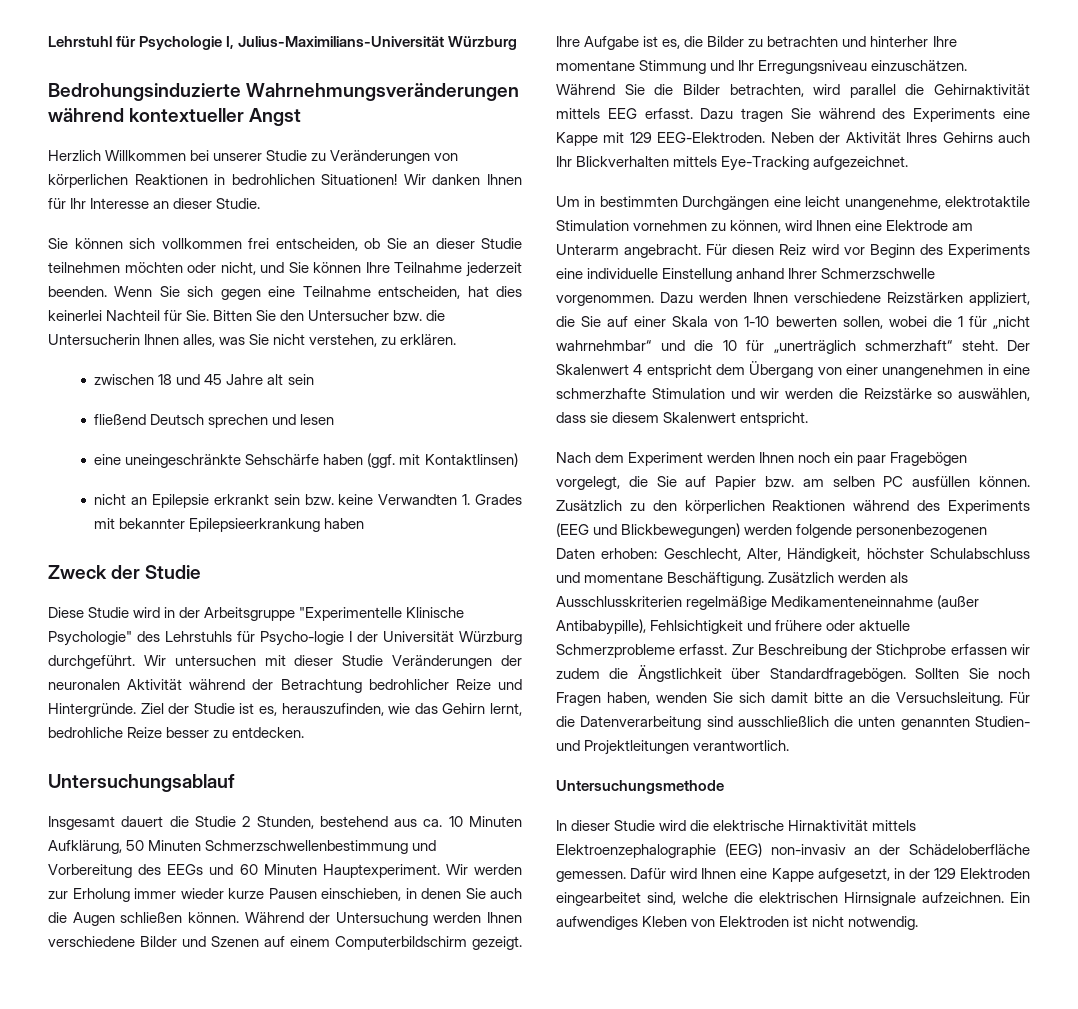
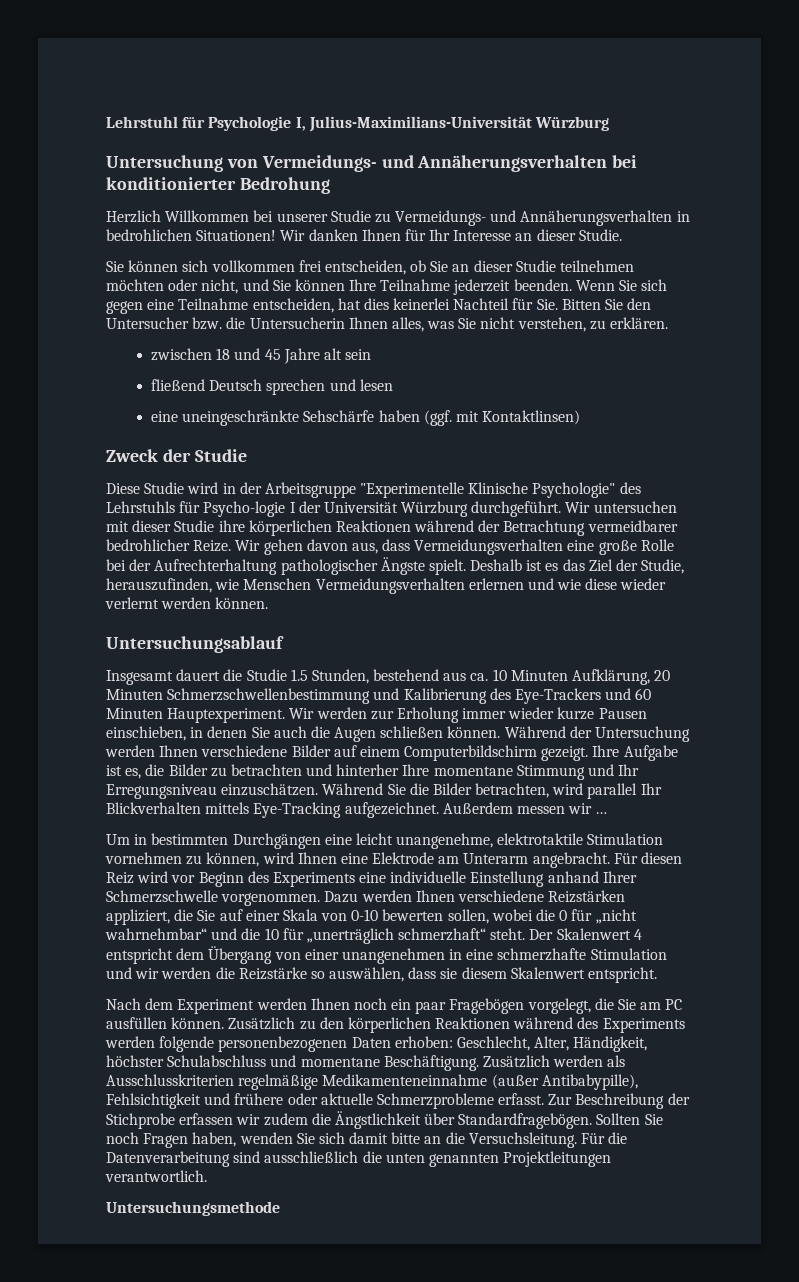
- Bedrohungsinduzierte Wahrnehmungsveränderungen während kontextueller Angst
+ Untersuchung von Vermeidungs- und Annäherungsverhalten bei konditionierter Bedrohung
- Herzlich Willkommen bei unserer Studie zu Veränderungen von körperlichen Reaktionen in bedrohlichen Situationen!
+ Herzlich Willkommen bei unserer Studie zu Vermeidungs- und Annäherungsverhalten in bedrohlichen Situationen!
- nicht an Epilepsie erkrankt sein bzw. keine Verwandten 1. Grades mit bekannter Epilepsieerkrankung haben
- Wir untersuchen mit dieser Studie Veränderungen der neuronalen Aktivität während der Betrachtung bedrohlicher Reize und Hintergründe. Ziel der Studie ist es, herauszufinden, wie das Gehirn lernt, bedrohliche Reize besser zu entdecken.
+ Wir untersuchen mit dieser Studie ihre körperlichen Reaktionen während der Betrachtung vermeidbarer bedrohlicher Reize. Wir gehen davon aus, dass Vermeidungsverhalten eine große Rolle bei der Aufrechterhaltung pathologischer Ängste spielt. Deshalb ist es das Ziel der Studie, herauszufinden, wie Menschen Vermeidungsverhalten erlernen und wie diese wieder verlernt werden können.
- Insgesamt dauert die Studie 2 Stunden, bestehend aus ca. 10 Minuten Aufklärung, 50 Minuten Schmerzschwellenbestimmung und Vorbereitung des EEGs und 60 Minuten Hauptexperiment.
+ Insgesamt dauert die Studie 1.5 Stunden, bestehend aus ca. 10 Minuten Aufklärung, 20 Minuten Schmerzschwellenbestimmung und Kalibrierung des Eye-Trackers und 60 Minuten Hauptexperiment.
- Während der Untersuchung werden Ihnen verschiedene Bilder und Szenen auf einem Computerbildschirm gezeigt.
+ Während der Untersuchung werden Ihnen verschiedene Bilder auf einem Computerbildschirm gezeigt.
- Während Sie die Bilder betrachten, wird parallel die Gehirnaktivität mittels EEG erfasst. Dazu tragen Sie während des Experiments eine Kappe mit 129 EEG-Elektroden. Neben der Aktivität Ihres Gehirns auch Ihr Blickverhalten mittels Eye-Tracking aufgezeichnet.
+ Während Sie die Bilder betrachten, wird parallel Ihr Blickverhalten mittels Eye-Tracking aufgezeichnet. Außerdem messen wir …
- Dazu werden Ihnen verschiedene Reizstärken appliziert, die Sie auf einer Skala von 1-10 bewerten sollen, wobei die 1 für „nicht wahrnehmbar“ und die 10 für „unerträglich schmerzhaft“ steht.
+ Dazu werden Ihnen verschiedene Reizstärken appliziert, die Sie auf einer Skala von 0-10 bewerten sollen, wobei die 0 für „nicht wahrnehmbar“ und die 10 für „unerträglich schmerzhaft“ steht.
- Nach dem Experiment werden Ihnen noch ein paar Fragebögen vorgelegt, die Sie auf Papier bzw. am selben PC ausfüllen können.
+ Nach dem Experiment werden Ihnen noch ein paar Fragebögen vorgelegt, die Sie am PC ausfüllen können.
- Zusätzlich zu den körperlichen Reaktionen während des Experiments (EEG und Blickbewegungen) werden folgende personenbezogenen Daten erhoben: Geschlecht, Alter, Händigkeit, höchster Schulabschluss und momentane Beschäftigung.
+ Zusätzlich zu den körperlichen Reaktionen während des Experiments werden folgende personenbezogenen Daten erhoben: Geschlecht, Alter, Händigkeit, höchster Schulabschluss und momentane Beschäftigung.
- Für die Datenverarbeitung sind ausschließlich die unten genannten Studien- und Projektleitungen verantwortlich.
+ Für die Datenverarbeitung sind ausschließlich die unten genannten Projektleitungen verantwortlich.
- In dieser Studie wird die elektrische Hirnaktivität mittels Elektroenzephalographie (EEG) non-invasiv an der Schädeloberfläche gemessen. Dafür wird Ihnen eine Kappe aufgesetzt, in der 129 Elektroden eingearbeitet sind, welche die elektrischen Hirnsignale aufzeichnen. Ein aufwendiges Kleben von Elektroden ist nicht notwendig.

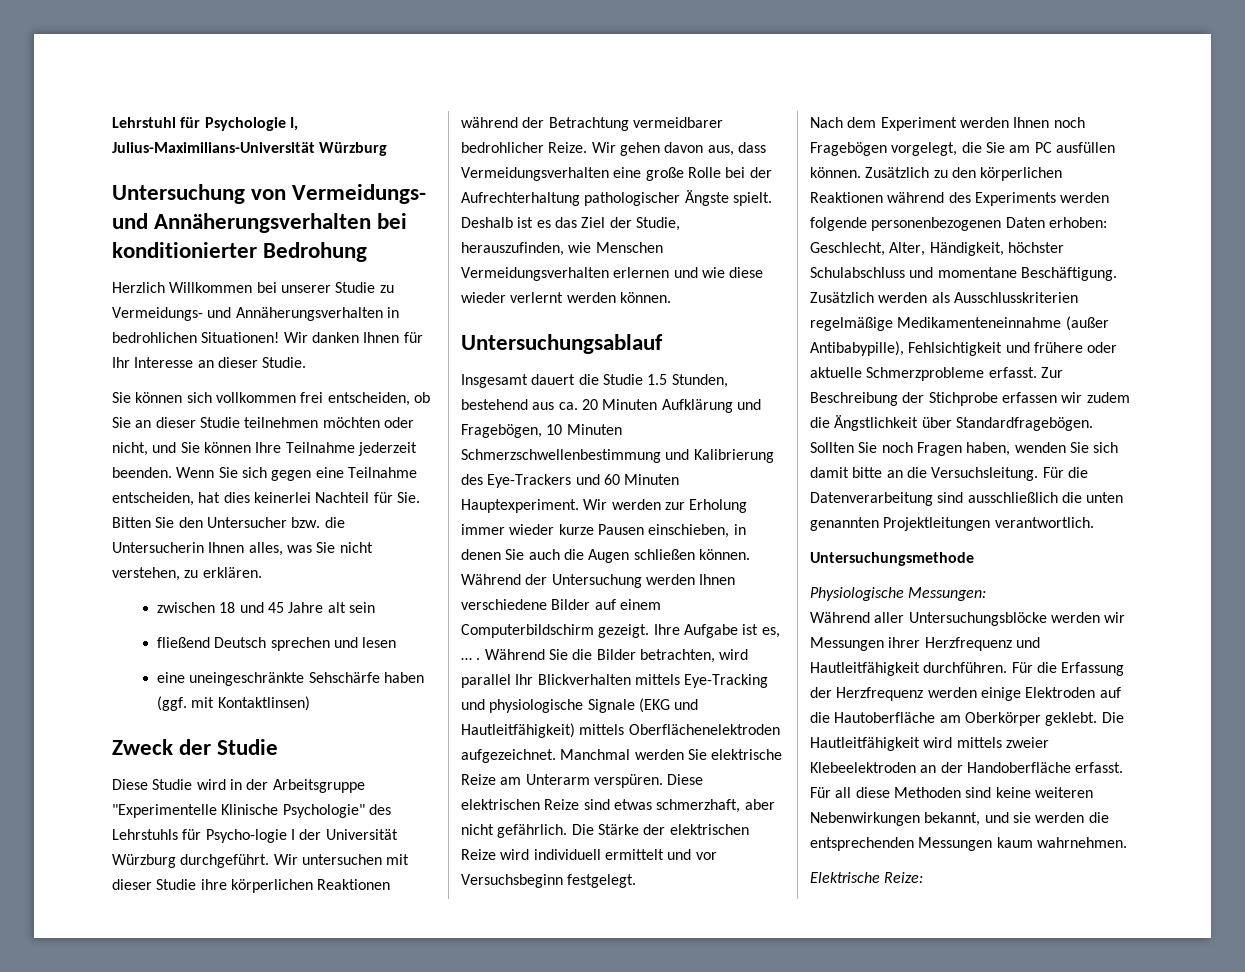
- Insgesamt dauert die Studie 1.5 Stunden, bestehend aus ca. 10 Minuten Aufklärung, 20 Minuten Schmerzschwellenbestimmung und Kalibrierung des Eye-Trackers und 60 Minuten Hauptexperiment.
+ Insgesamt dauert die Studie 1.5 Stunden, bestehend aus ca. 20 Minuten Aufklärung und Fragebögen, 10 Minuten Schmerzschwellenbestimmung und Kalibrierung des Eye-Trackers und 60 Minuten Hauptexperiment.
- Ihre Aufgabe ist es, die Bilder zu betrachten und hinterher Ihre momentane Stimmung und Ihr Erregungsniveau einzuschätzen.
+ Ihre Aufgabe ist es, … .
- Während Sie die Bilder betrachten, wird parallel Ihr Blickverhalten mittels Eye-Tracking aufgezeichnet. Außerdem messen wir …
- Um in bestimmten Durchgängen eine leicht unangenehme, elektrotaktile Stimulation vornehmen zu können, wird Ihnen eine Elektrode am Unterarm angebracht. Für diesen Reiz wird vor Beginn des Experiments eine individuelle Einstellung anhand Ihrer Schmerzschwelle vorgenommen. Dazu werden Ihnen verschiedene Reizstärken appliziert, die Sie auf einer Skala von 0-10 bewerten sollen, wobei die 0 für „nicht wahrnehmbar“ und die 10 für „unerträglich schmerzhaft“ steht. Der Skalenwert 4 entspricht dem Übergang von einer unangenehmen in eine schmerzhafte Stimulation und wir werden die Reizstärke so auswählen, dass sie diesem Skalenwert entspricht.
+ Während Sie die Bilder betrachten, wird parallel Ihr Blickverhalten mittels Eye-Tracking und physiologische Signale (EKG und Hautleitfähigkeit) mittels Oberflächenelektroden aufgezeichnet. Manchmal werden Sie elektrische Reize am Unterarm verspüren. Diese elektrischen Reize sind etwas schmerzhaft, aber nicht gefährlich. Die Stärke der elektrischen Reize wird individuell ermittelt und vor Versuchsbeginn festgelegt.
- Nach dem Experiment werden Ihnen noch ein paar Fragebögen vorgelegt, die Sie am PC ausfüllen können.
+ Nach dem Experiment werden Ihnen noch Fragebögen vorgelegt, die Sie am PC ausfüllen können.
+ Physiologische Messungen:
+ Während aller Untersuchungsblöcke werden wir Messungen ihrer Herzfrequenz und Hautleitfähigkeit durchführen. Für die Erfassung der Herzfrequenz werden einige Elektroden auf die Hautoberfläche am Oberkörper geklebt. Die Hautleitfähigkeit wird mittels zweier Klebeelektroden an der Handoberfläche erfasst. Für all diese Methoden sind keine weiteren Nebenwirkungen bekannt, und sie werden die entsprechenden Messungen kaum wahrnehmen.
+ Elektrische Reize:

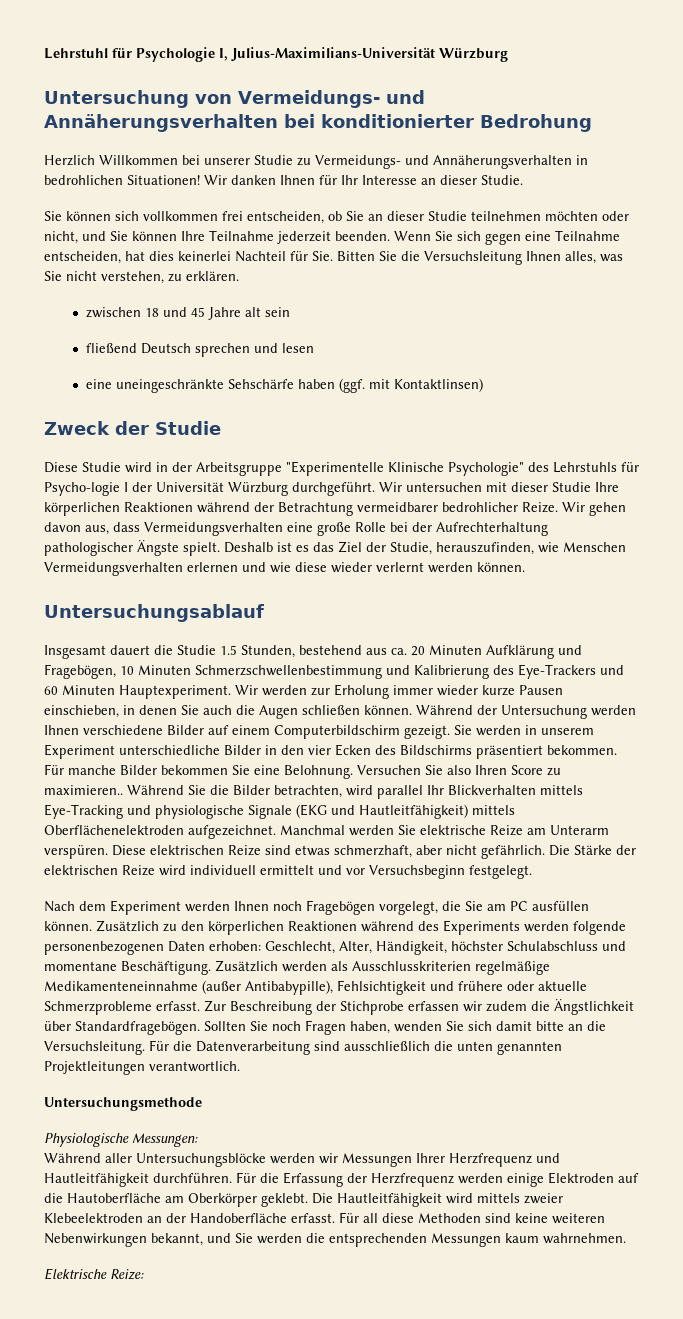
- Wenn Sie sich gegen eine Teilnahme entscheiden, hat dies keinerlei Nachteil für Sie. Bitten Sie den Untersucher bzw. die Untersucherin Ihnen alles, was Sie nicht verstehen, zu erklären.
+ Wenn Sie sich gegen eine Teilnahme entscheiden, hat dies keinerlei Nachteil für Sie. Bitten Sie die Versuchsleitung Ihnen alles, was Sie nicht verstehen, zu erklären.
- Wir untersuchen mit dieser Studie ihre körperlichen Reaktionen während der Betrachtung vermeidbarer bedrohlicher Reize.
+ Wir untersuchen mit dieser Studie Ihre körperlichen Reaktionen während der Betrachtung vermeidbarer bedrohlicher Reize.
- Ihre Aufgabe ist es, … .
+ Sie werden in unserem Experiment unterschiedliche Bilder in den vier Ecken des Bildschirms präsentiert bekommen. Für manche Bilder bekommen Sie eine Belohnung. Versuchen Sie also Ihren Score zu maximieren..
- Während aller Untersuchungsblöcke werden wir Messungen ihrer Herzfrequenz und Hautleitfähigkeit durchführen.
+ Während aller Untersuchungsblöcke werden wir Messungen Ihrer Herzfrequenz und Hautleitfähigkeit durchführen.
- Für all diese Methoden sind keine weiteren Nebenwirkungen bekannt, und sie werden die entsprechenden Messungen kaum wahrnehmen.
+ Für all diese Methoden sind keine weiteren Nebenwirkungen bekannt, und Sie werden die entsprechenden Messungen kaum wahrnehmen.

